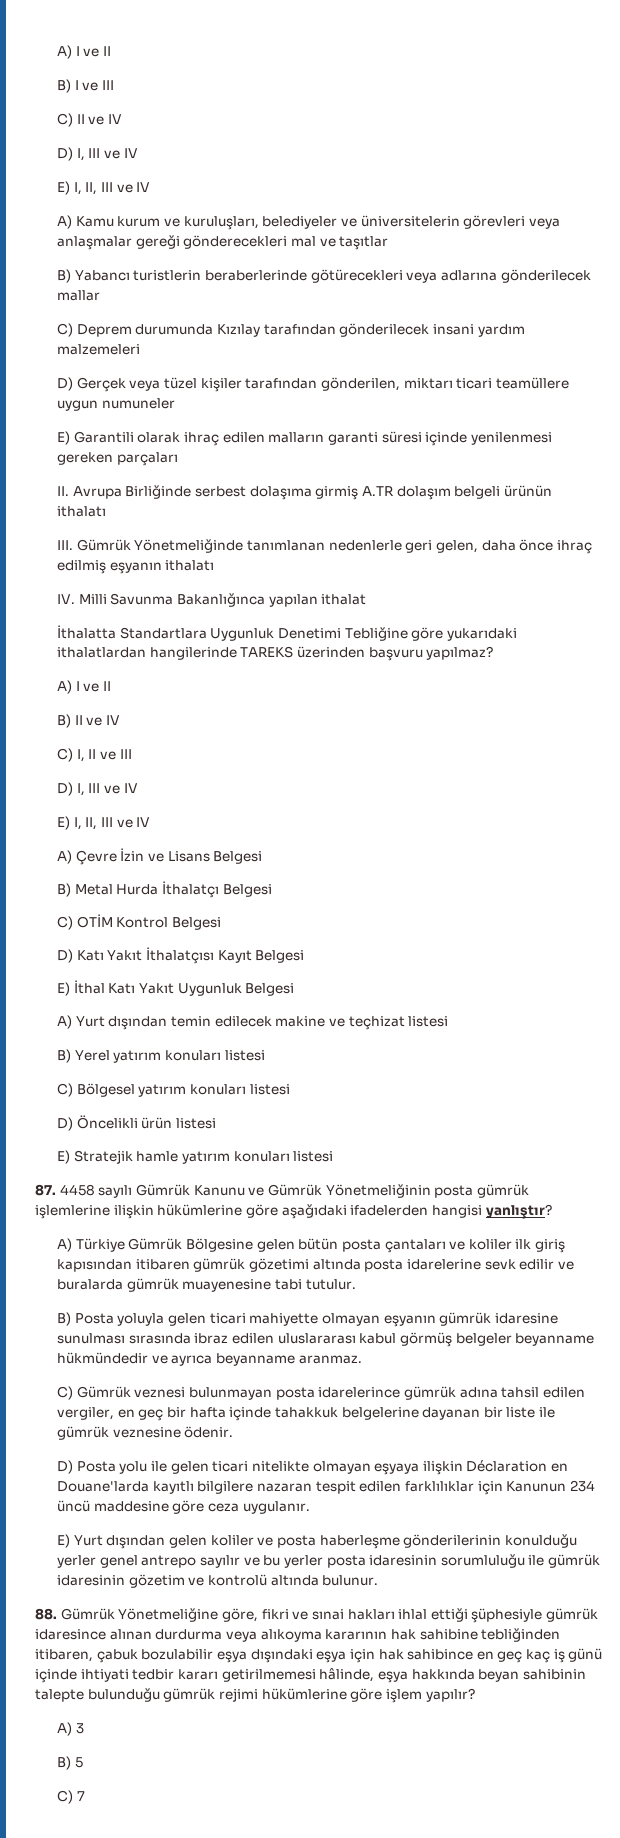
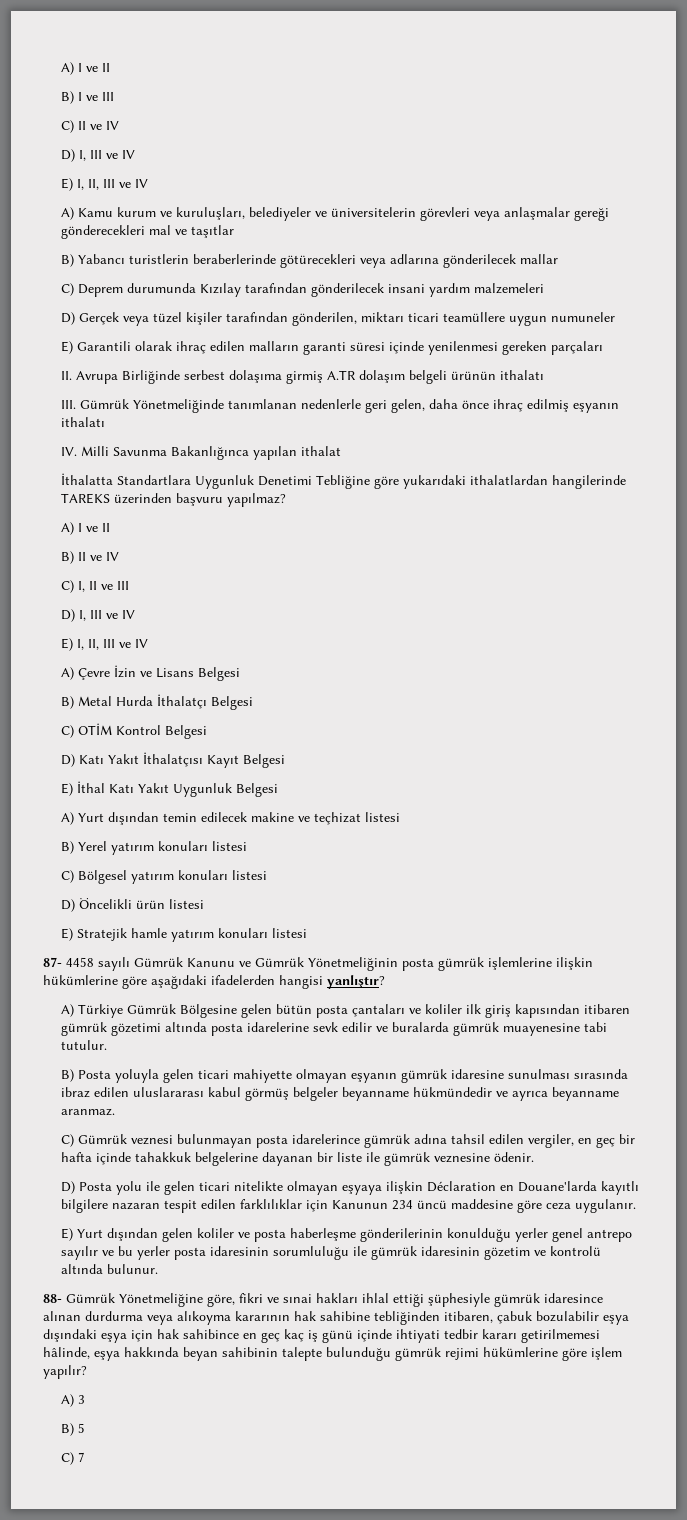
- 87. 4458 sayılı Gümrük Kanunu ve Gümrük Yönetmeliğinin posta gümrük işlemlerine ilişkin hükümlerine göre aşağıdaki ifadelerden hangisi yanlıştır?
+ 87- 4458 sayılı Gümrük Kanunu ve Gümrük Yönetmeliğinin posta gümrük işlemlerine ilişkin hükümlerine göre aşağıdaki ifadelerden hangisi yanlıştır?
- 88. Gümrük Yönetmeliğine göre, fikri ve sınai hakları ihlal ettiği şüphesiyle gümrük idaresince alınan durdurma veya alıkoyma kararının hak sahibine tebliğinden itibaren, çabuk bozulabilir eşya dışındaki eşya için hak sahibince en geç kaç iş günü içinde ihtiyati tedbir kararı getirilmemesi hâlinde, eşya hakkında beyan sahibinin talepte bulunduğu gümrük rejimi hükümlerine göre işlem yapılır?
+ 88- Gümrük Yönetmeliğine göre, fikri ve sınai hakları ihlal ettiği şüphesiyle gümrük idaresince alınan durdurma veya alıkoyma kararının hak sahibine tebliğinden itibaren, çabuk bozulabilir eşya dışındaki eşya için hak sahibince en geç kaç iş günü içinde ihtiyati tedbir kararı getirilmemesi hâlinde, eşya hakkında beyan sahibinin talepte bulunduğu gümrük rejimi hükümlerine göre işlem yapılır?

